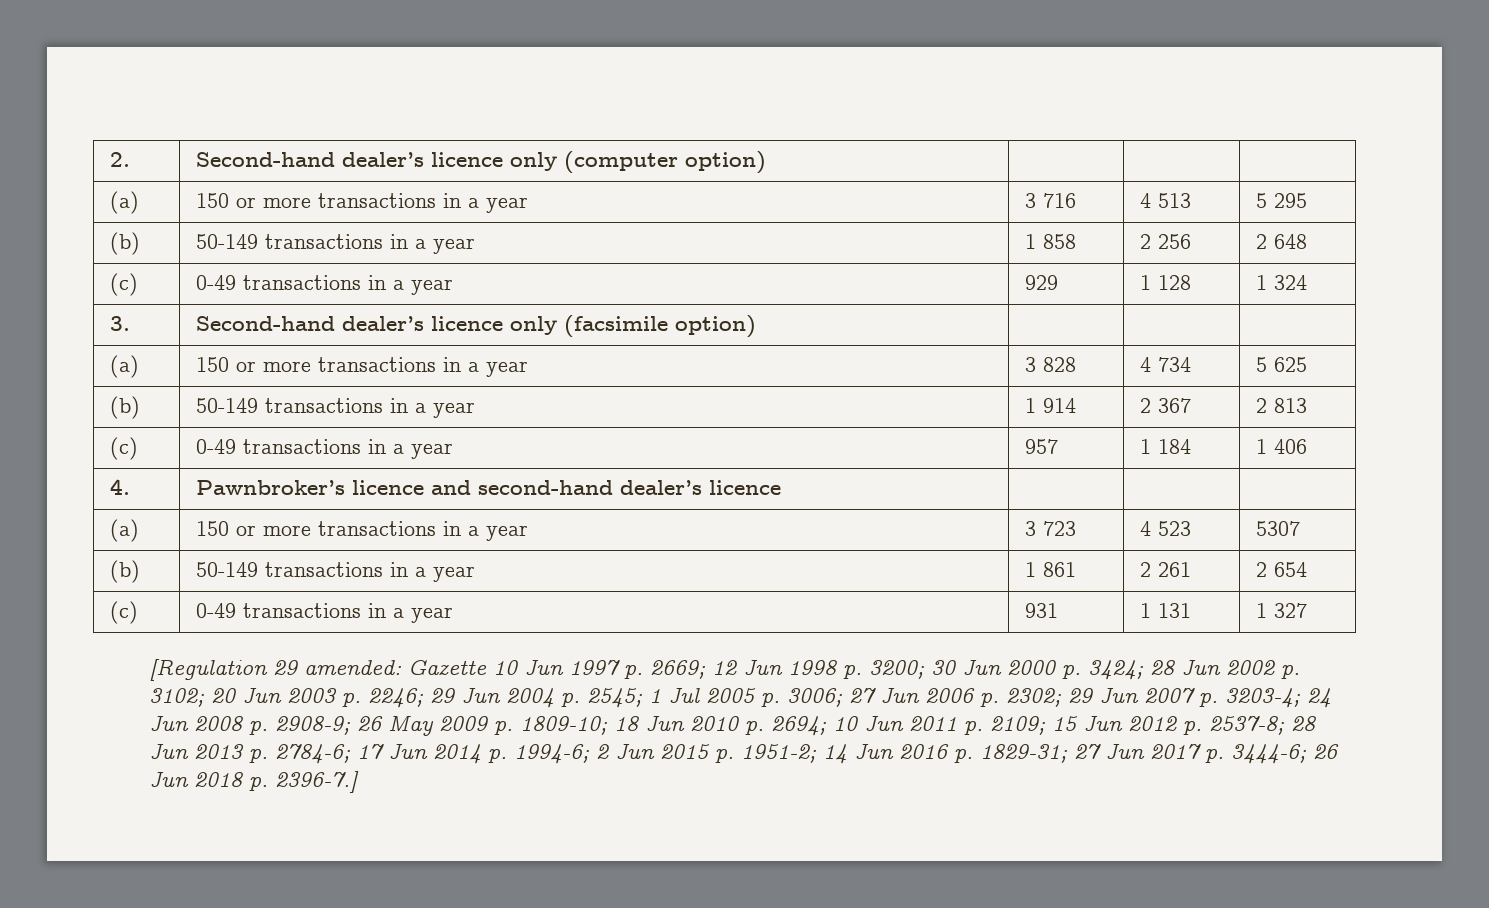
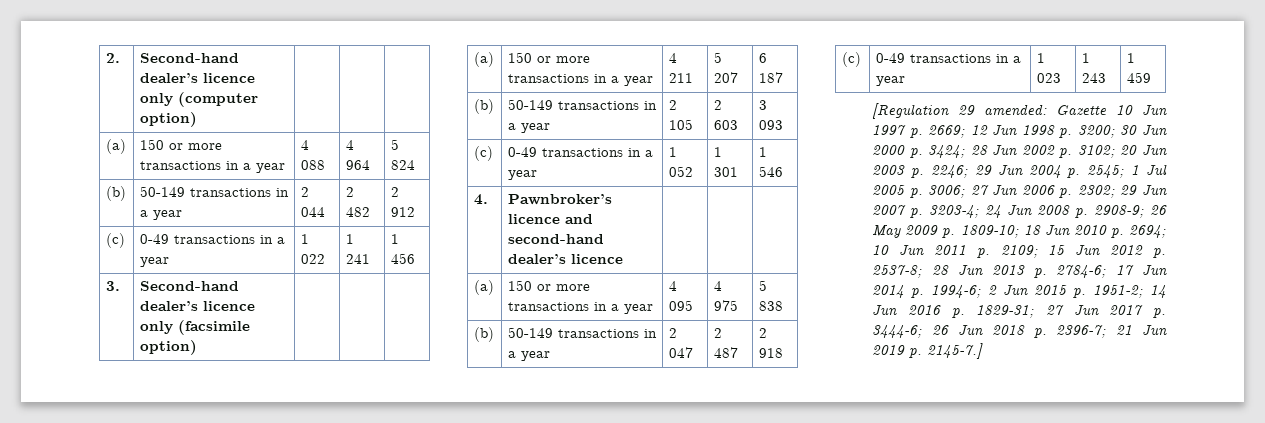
- (a) | 150 or more transactions in a year | 3 716 | 4 513 | 5 295
- (b) | 50-149 transactions in a year | 1 858 | 2 256 | 2 648
- (c) | 0-49 transactions in a year | 929 | 1 128 | 1 324
+ (a) | 150 or more transactions in a year | 4 088 | 4 964 | 5 824
+ (b) | 50-149 transactions in a year | 2 044 | 2 482 | 2 912
+ (c) | 0-49 transactions in a year | 1 022 | 1 241 | 1 456
- (a) | 150 or more transactions in a year | 3 828 | 4 734 | 5 625
- (b) | 50-149 transactions in a year | 1 914 | 2 367 | 2 813
- (c) | 0-49 transactions in a year | 957 | 1 184 | 1 406
+ (a) | 150 or more transactions in a year | 4 211 | 5 207 | 6 187
+ (b) | 50-149 transactions in a year | 2 105 | 2 603 | 3 093
+ (c) | 0-49 transactions in a year | 1 052 | 1 301 | 1 546
- (a) | 150 or more transactions in a year | 3 723 | 4 523 | 5307
- (b) | 50-149 transactions in a year | 1 861 | 2 261 | 2 654
- (c) | 0-49 transactions in a year | 931 | 1 131 | 1 327
+ (a) | 150 or more transactions in a year | 4 095 | 4 975 | 5 838
+ (b) | 50-149 transactions in a year | 2 047 | 2 487 | 2 918
+ (c) | 0-49 transactions in a year | 1 023 | 1 243 | 1 459
- 26 Jun 2018 p. 2396-7.]
+ 26 Jun 2018 p. 2396-7; 21 Jun 2019 p. 2145-7.]

